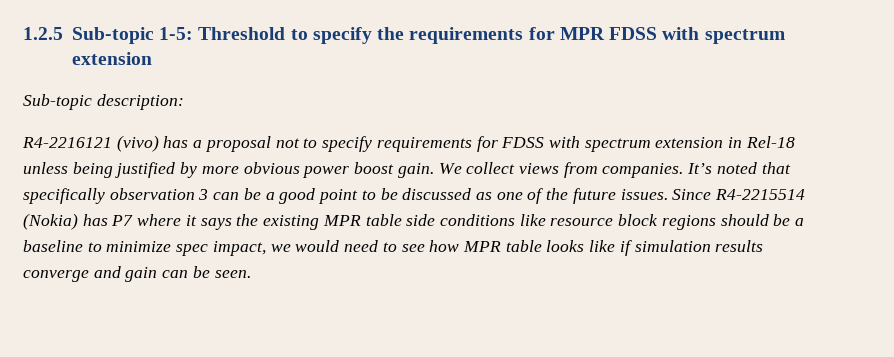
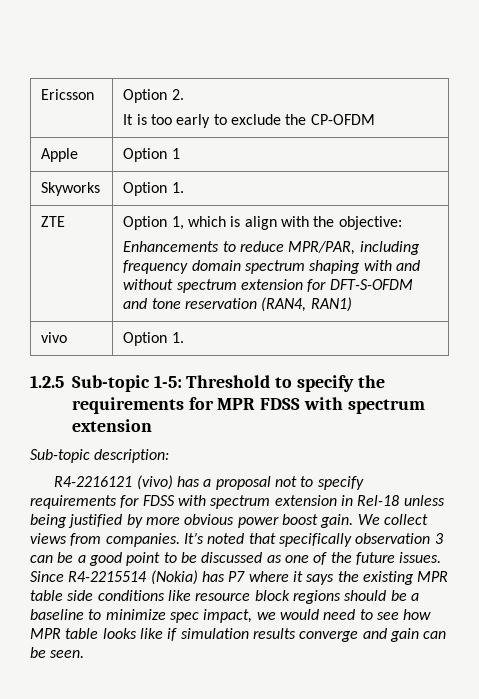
+ Ericsson | Option 2.
+ It is too early to exclude the CP-OFDM
+ Apple | Option 1
+ Skyworks | Option 1.
+ ZTE | Option 1, which is align with the objective:
+ Enhancements to reduce MPR/PAR, including frequency domain spectrum shaping with and without spectrum extension for DFT-S-OFDM and tone reservation (RAN4, RAN1)
+ vivo | Option 1.

